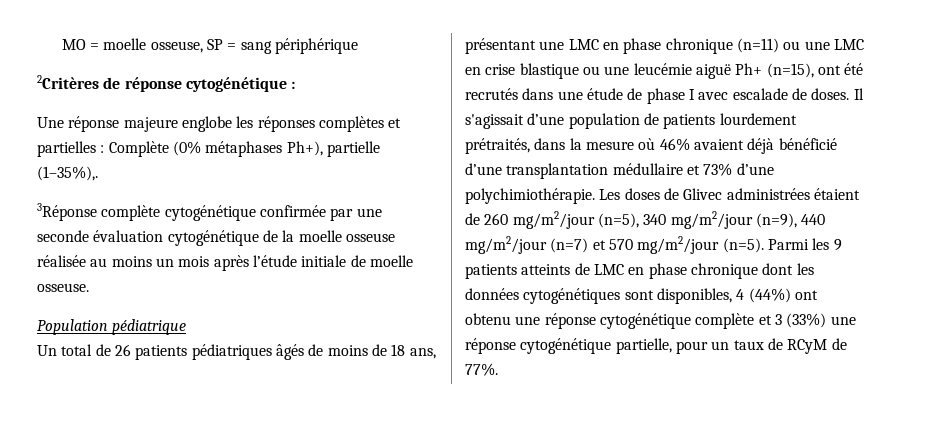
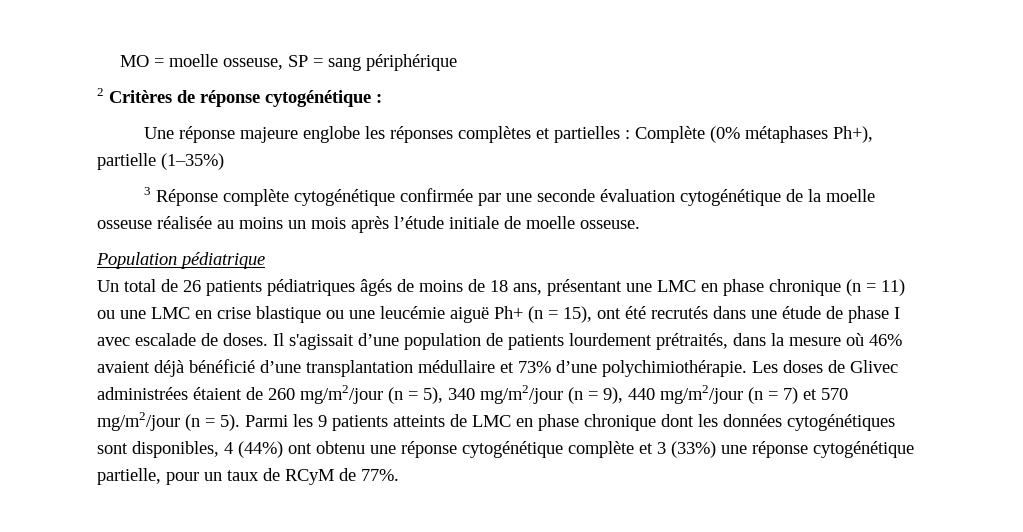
- 2Critères de réponse cytogénétique :
+ 2 Critères de réponse cytogénétique :
- Une réponse majeure englobe les réponses complètes et partielles : Complète (0% métaphases Ph+), partielle (1–35%),.
- 3Réponse complète cytogénétique confirmée par une seconde évaluation cytogénétique de la moelle osseuse réalisée au moins un mois après l’étude initiale de moelle osseuse.
+ Une réponse majeure englobe les réponses complètes et partielles : Complète (0% métaphases Ph+), partielle (1–35%)
+ 3 Réponse complète cytogénétique confirmée par une seconde évaluation cytogénétique de la moelle osseuse réalisée au moins un mois après l’étude initiale de moelle osseuse.
- Un total de 26 patients pédiatriques âgés de moins de 18 ans, présentant une LMC en phase chronique (n=11) ou une LMC en crise blastique ou une leucémie aiguë Ph+ (n=15), ont été recrutés dans une étude de phase I avec escalade de doses.
+ Un total de 26 patients pédiatriques âgés de moins de 18 ans, présentant une LMC en phase chronique (n = 11) ou une LMC en crise blastique ou une leucémie aiguë Ph+ (n = 15), ont été recrutés dans une étude de phase I avec escalade de doses.
- Les doses de Glivec administrées étaient de 260 mg/m2/jour (n=5), 340 mg/m2/jour (n=9), 440 mg/m2/jour (n=7) et 570 mg/m2/jour (n=5).
+ Les doses de Glivec administrées étaient de 260 mg/m2/jour (n = 5), 340 mg/m2/jour (n = 9), 440 mg/m2/jour (n = 7) et 570 mg/m2/jour (n = 5).

